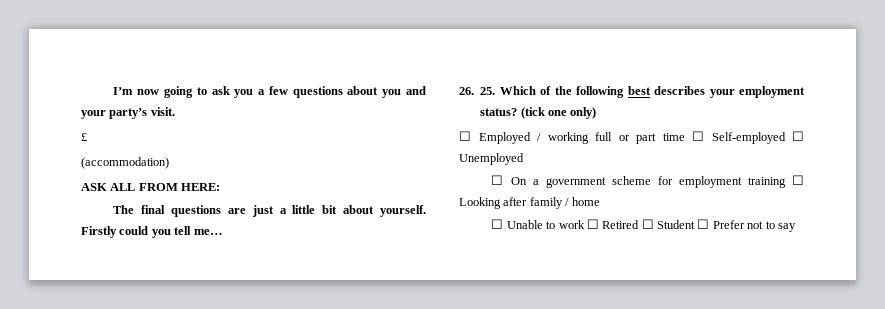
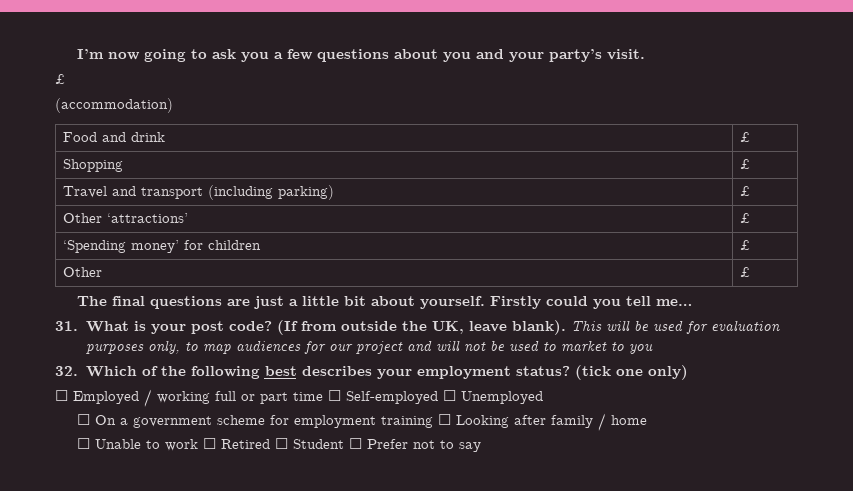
- ASK ALL FROM HERE:
+ Food and drink | £
+ Shopping | £
+ Travel and transport (including parking) | £
+ Other ‘attractions’ | £
+ ‘Spending money’ for children | £
+ Other | £
- 26. 25. Which of the following best describes your employment status?
+ 31. What is your post code? (If from outside the UK, leave blank). This will be used for evaluation purposes only, to map audiences for our project and will not be used to market to you
+ 32. Which of the following best describes your employment status?

